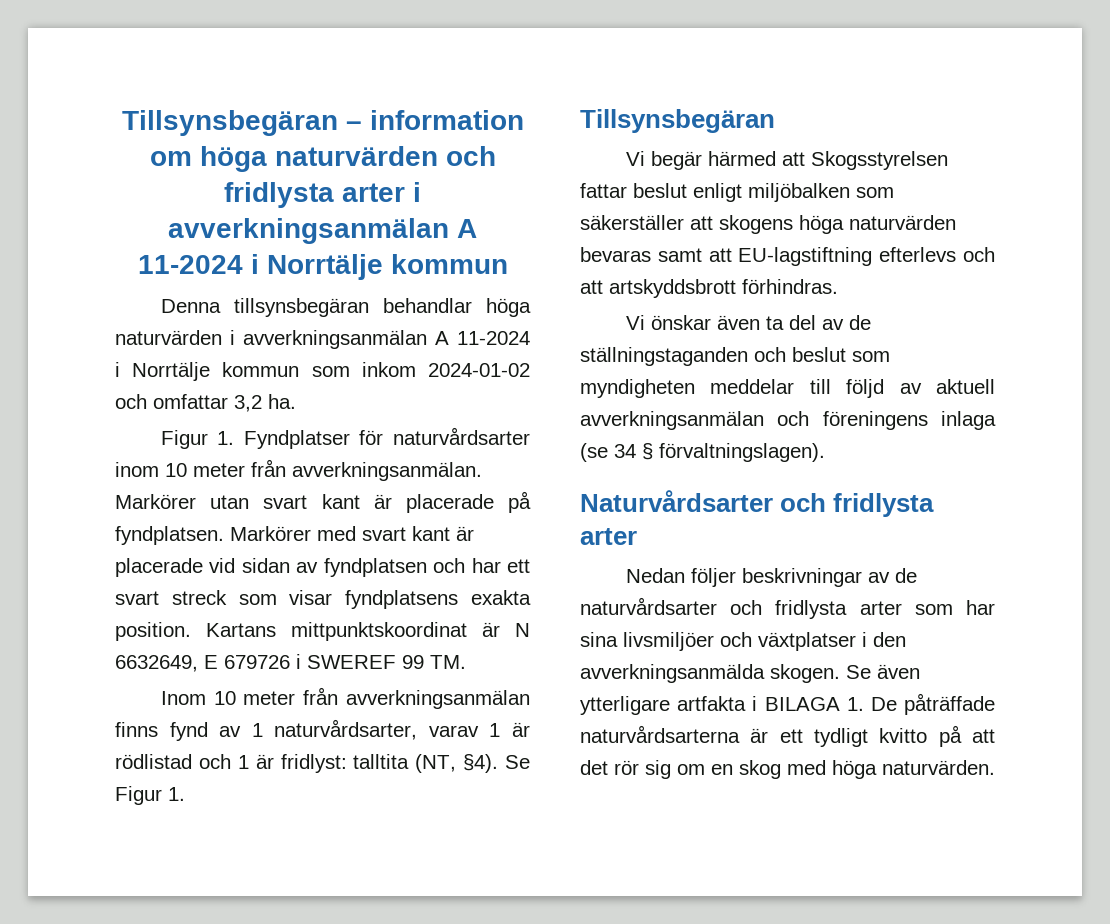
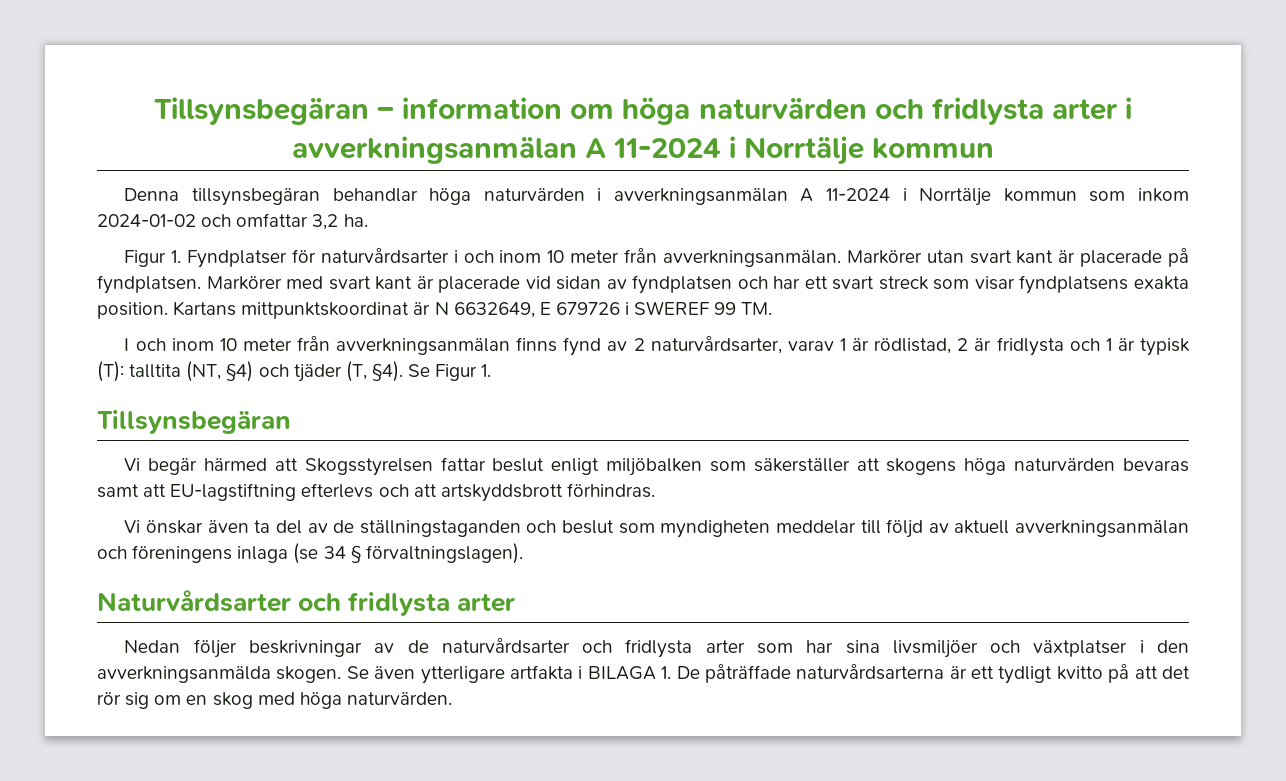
- Figur 1. Fyndplatser för naturvårdsarter inom 10 meter från avverkningsanmälan.
+ Figur 1. Fyndplatser för naturvårdsarter i och inom 10 meter från avverkningsanmälan.
- Inom 10 meter från avverkningsanmälan finns fynd av 1 naturvårdsarter, varav 1 är rödlistad och 1 är fridlyst: talltita (NT, §4).
+ I och inom 10 meter från avverkningsanmälan finns fynd av 2 naturvårdsarter, varav 1 är rödlistad, 2 är fridlysta och 1 är typisk (T): talltita (NT, §4) och tjäder (T, §4).

